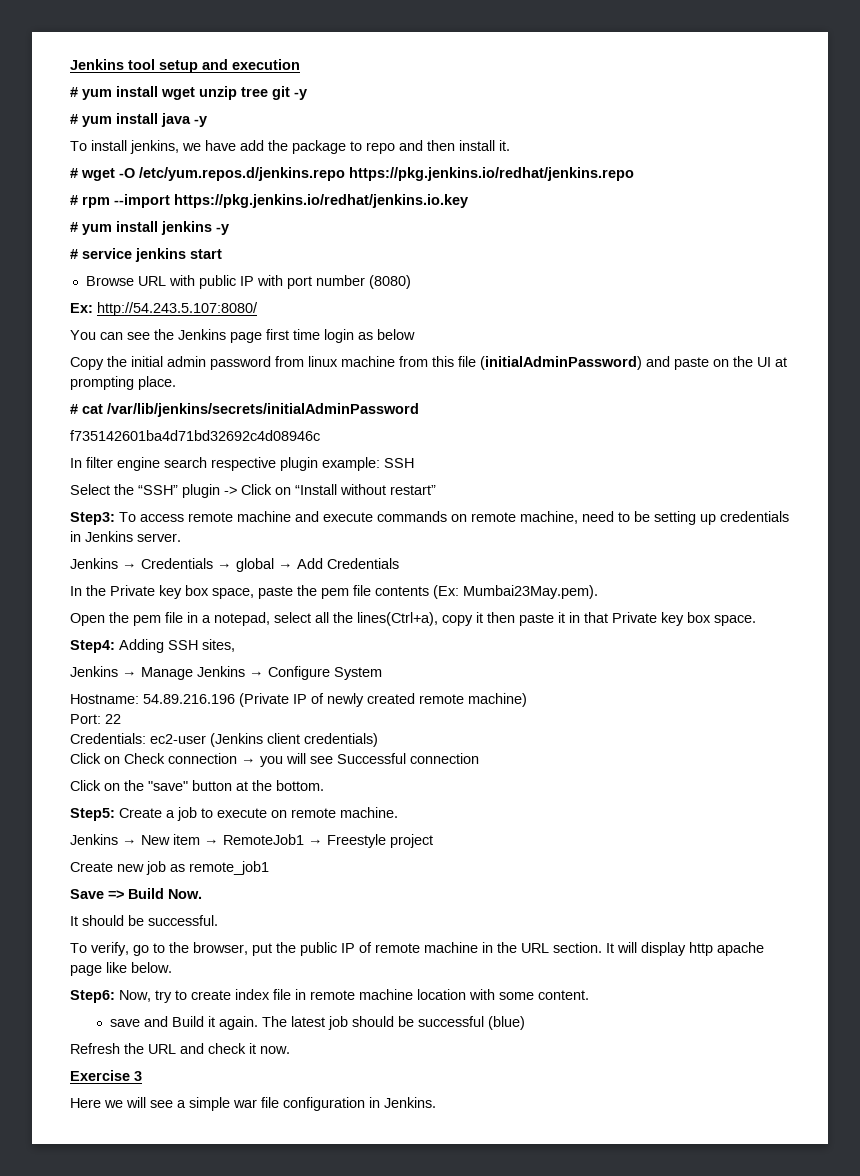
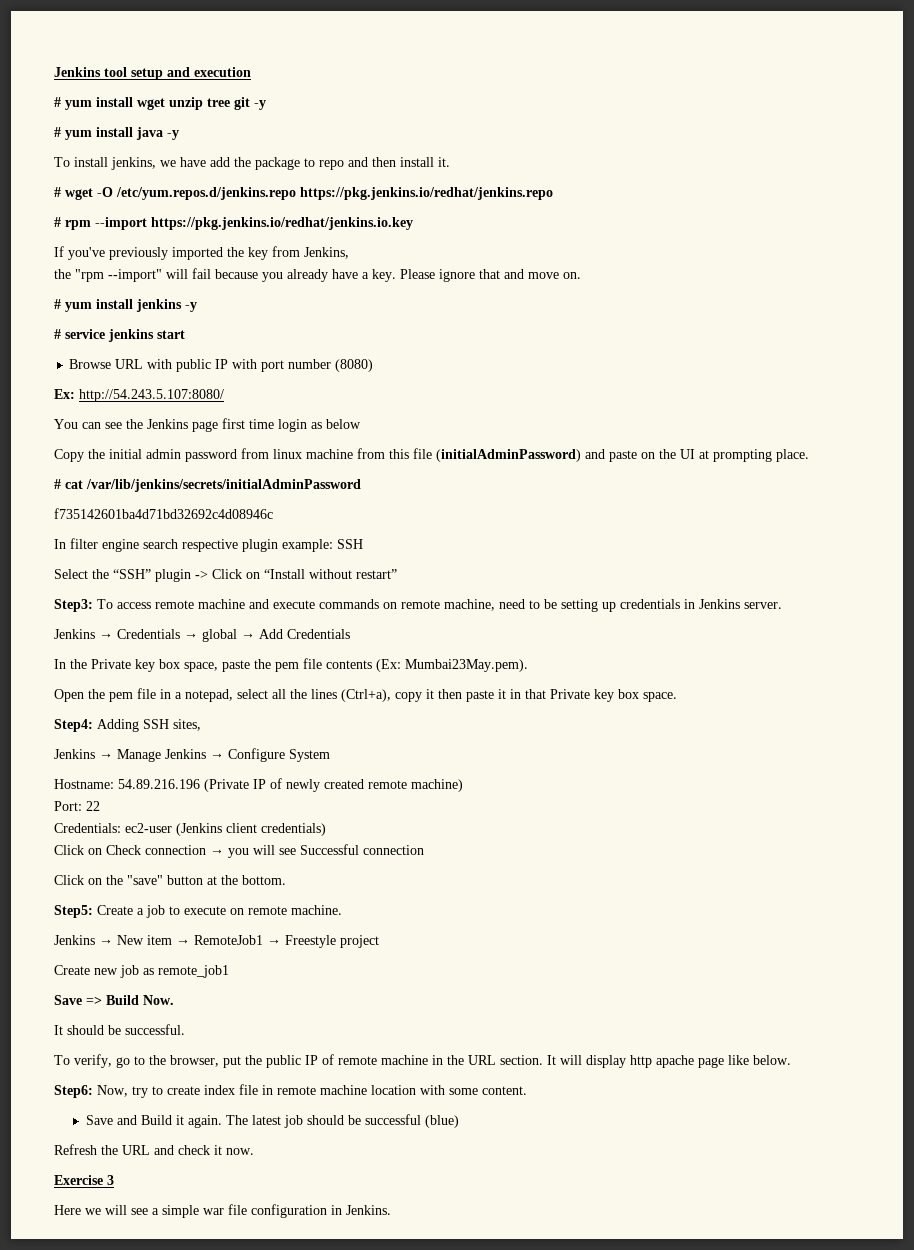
+ If you've previously imported the key from Jenkins,
+ the "rpm --import" will fail because you already have a key. Please ignore that and move on.
- Open the pem file in a notepad, select all the lines(Ctrl+a), copy it then paste it in that Private key box space.
+ Open the pem file in a notepad, select all the lines (Ctrl+a), copy it then paste it in that Private key box space.
- save and Build it again.
+ Save and Build it again.

